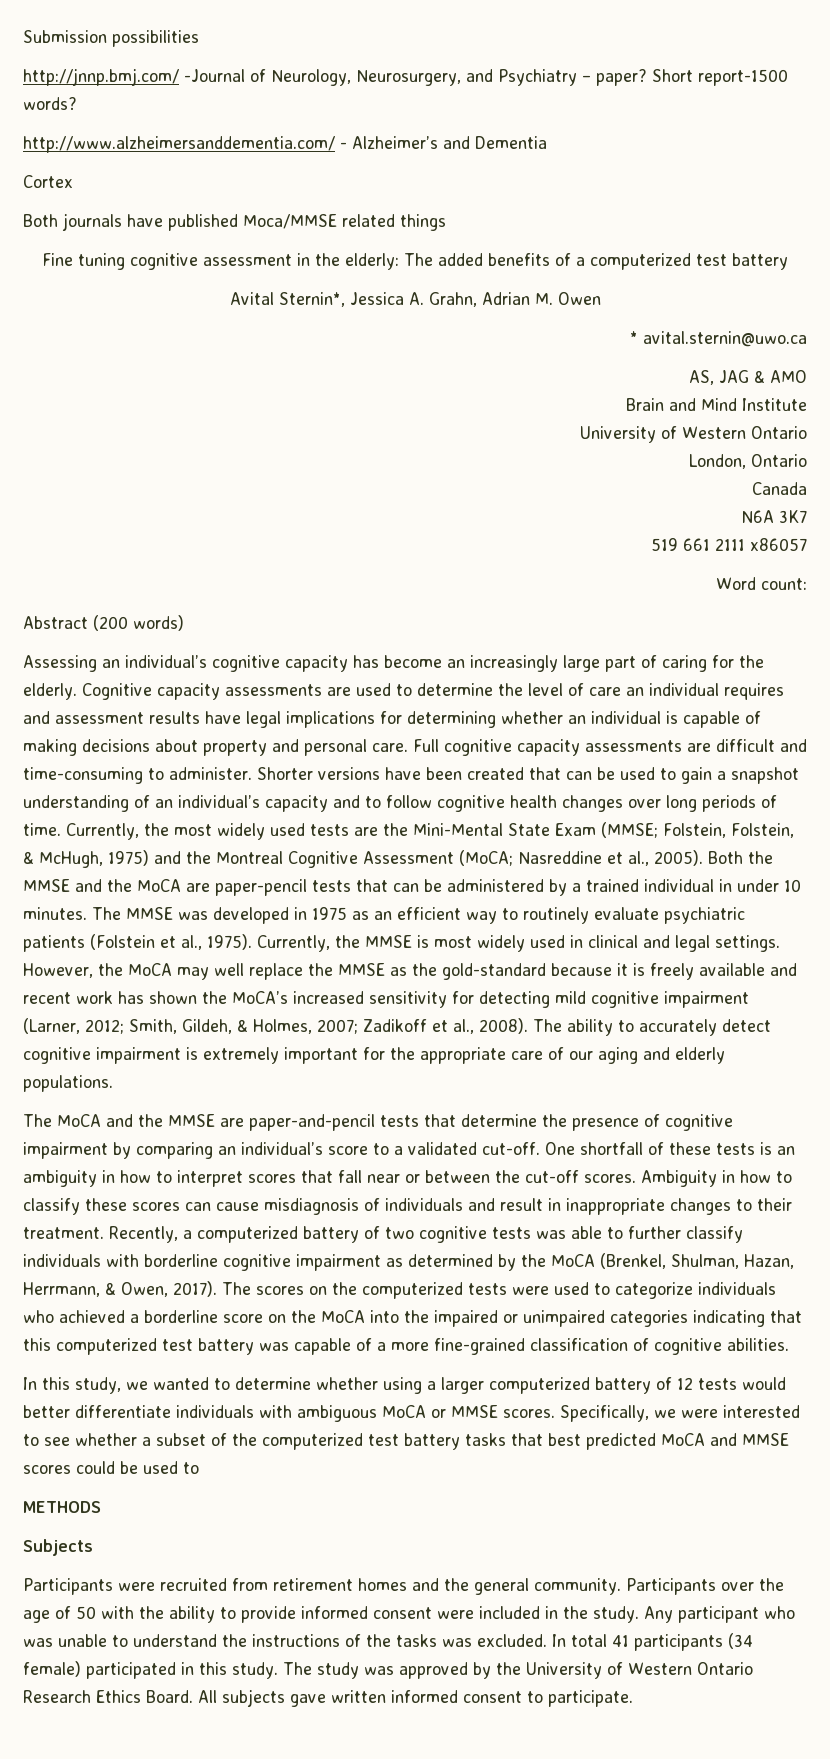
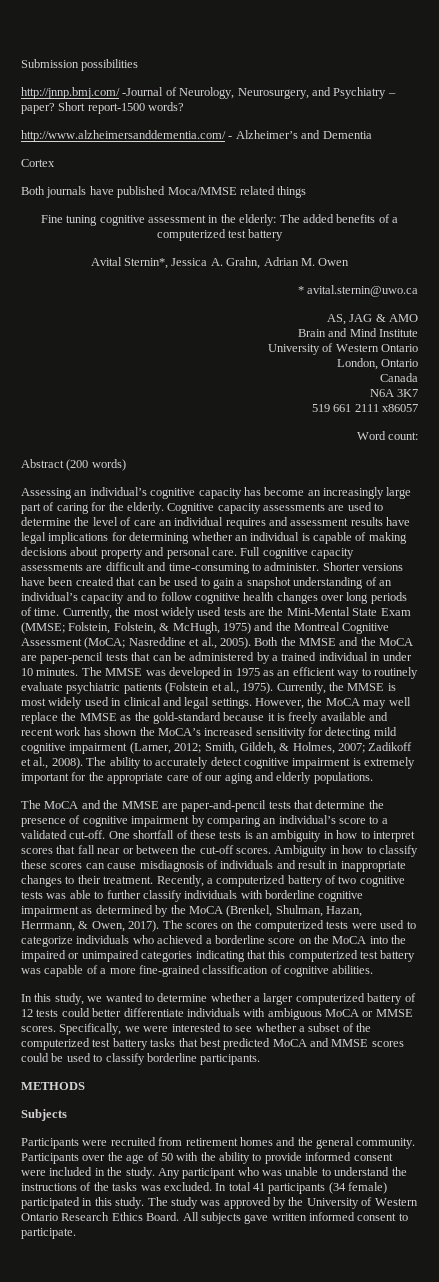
- In this study, we wanted to determine whether using a larger computerized battery of 12 tests would better differentiate individuals with ambiguous MoCA or MMSE scores.
+ In this study, we wanted to determine whether a larger computerized battery of 12 tests could better differentiate individuals with ambiguous MoCA or MMSE scores.
- Specifically, we were interested to see whether a subset of the computerized test battery tasks that best predicted MoCA and MMSE scores could be used to
+ Specifically, we were interested to see whether a subset of the computerized test battery tasks that best predicted MoCA and MMSE scores could be used to classify borderline participants.

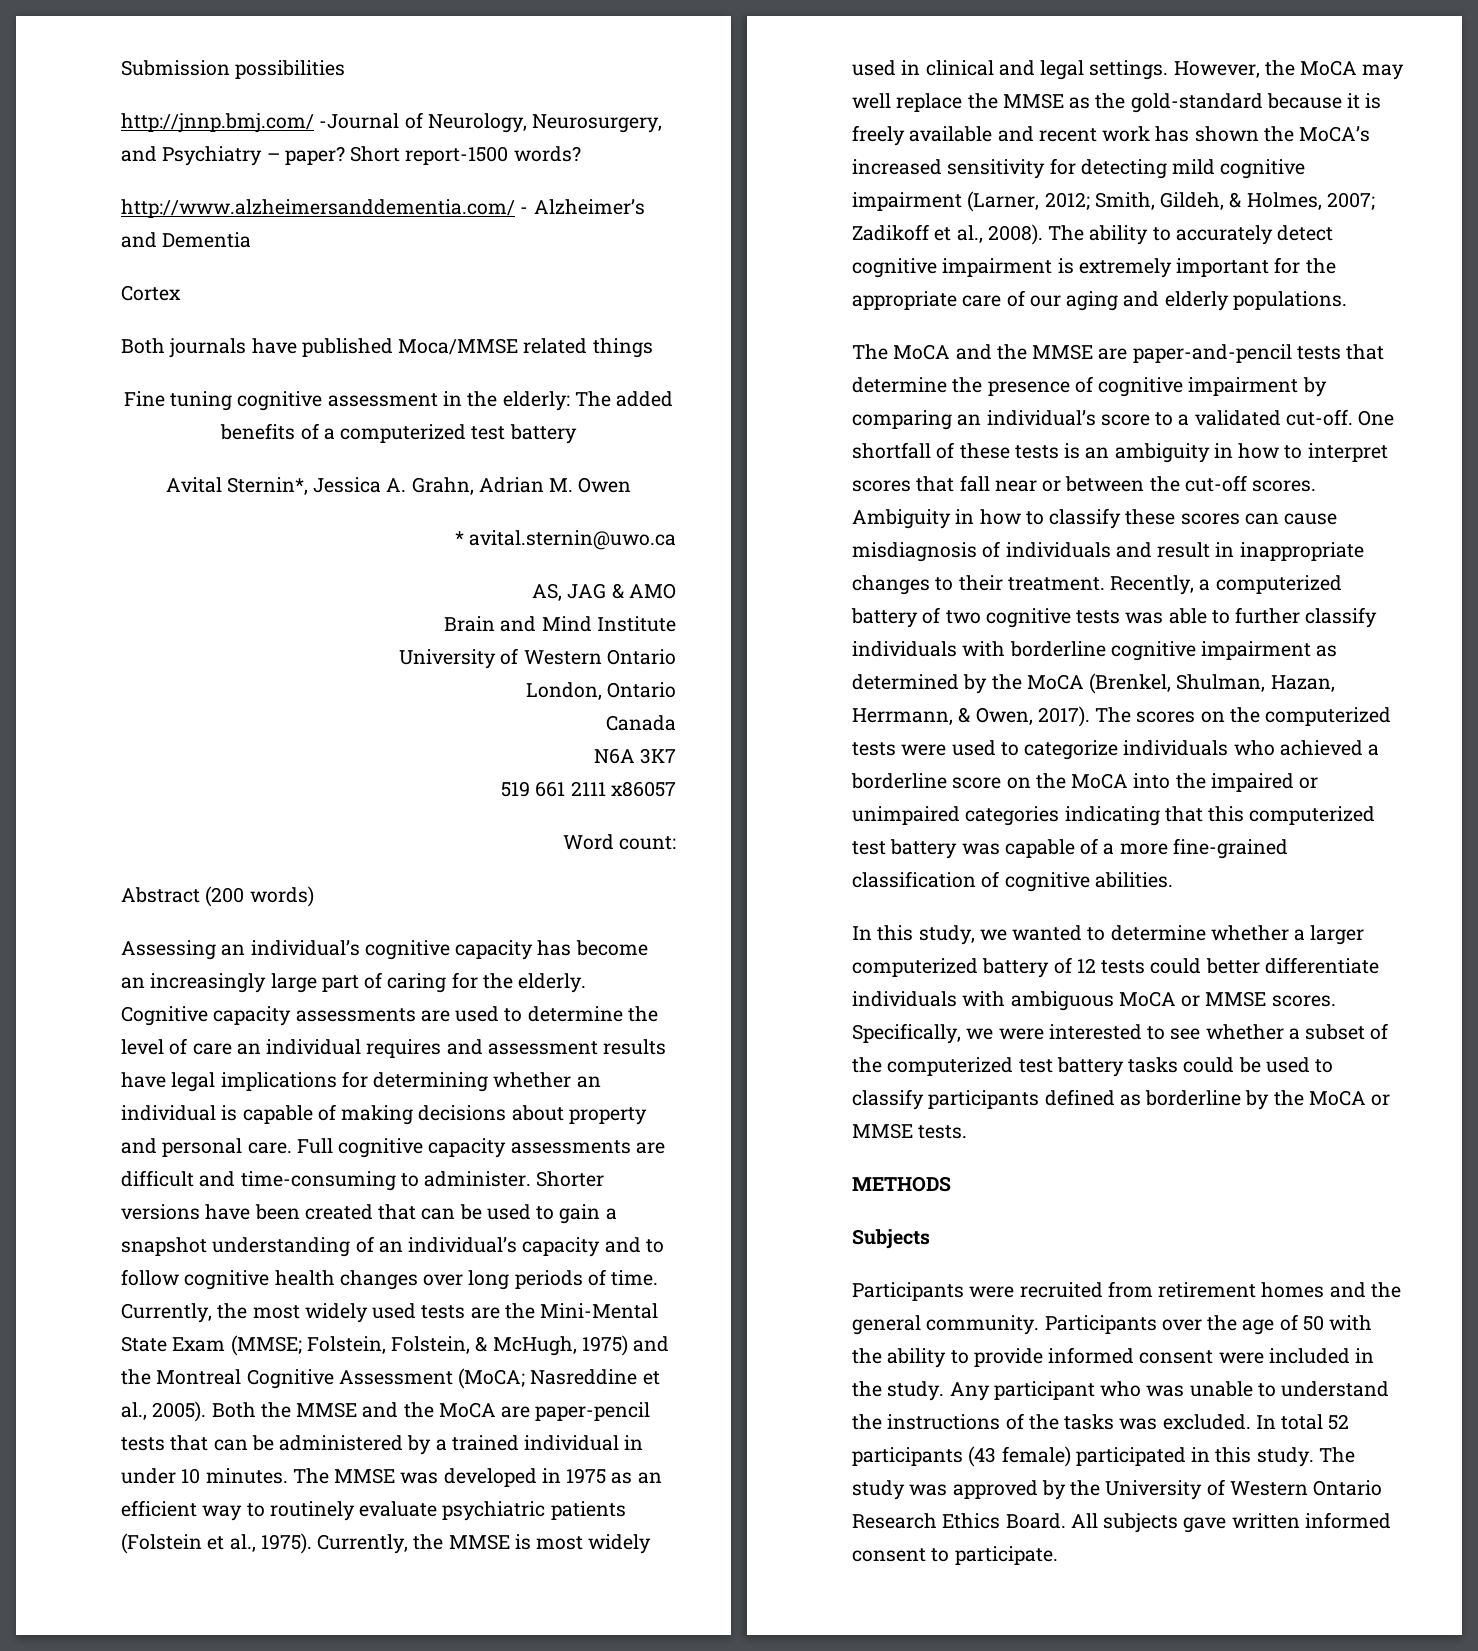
- Specifically, we were interested to see whether a subset of the computerized test battery tasks that best predicted MoCA and MMSE scores could be used to classify borderline participants.
+ Specifically, we were interested to see whether a subset of the computerized test battery tasks could be used to classify participants defined as borderline by the MoCA or MMSE tests.
- In total 41 participants (34 female) participated in this study.
+ In total 52 participants (43 female) participated in this study.

